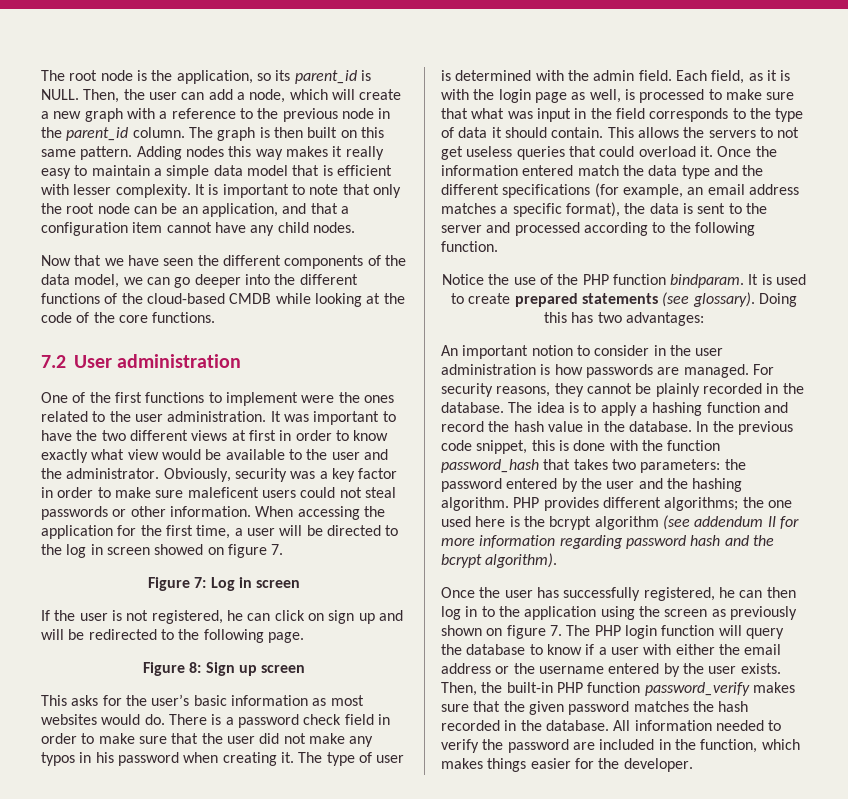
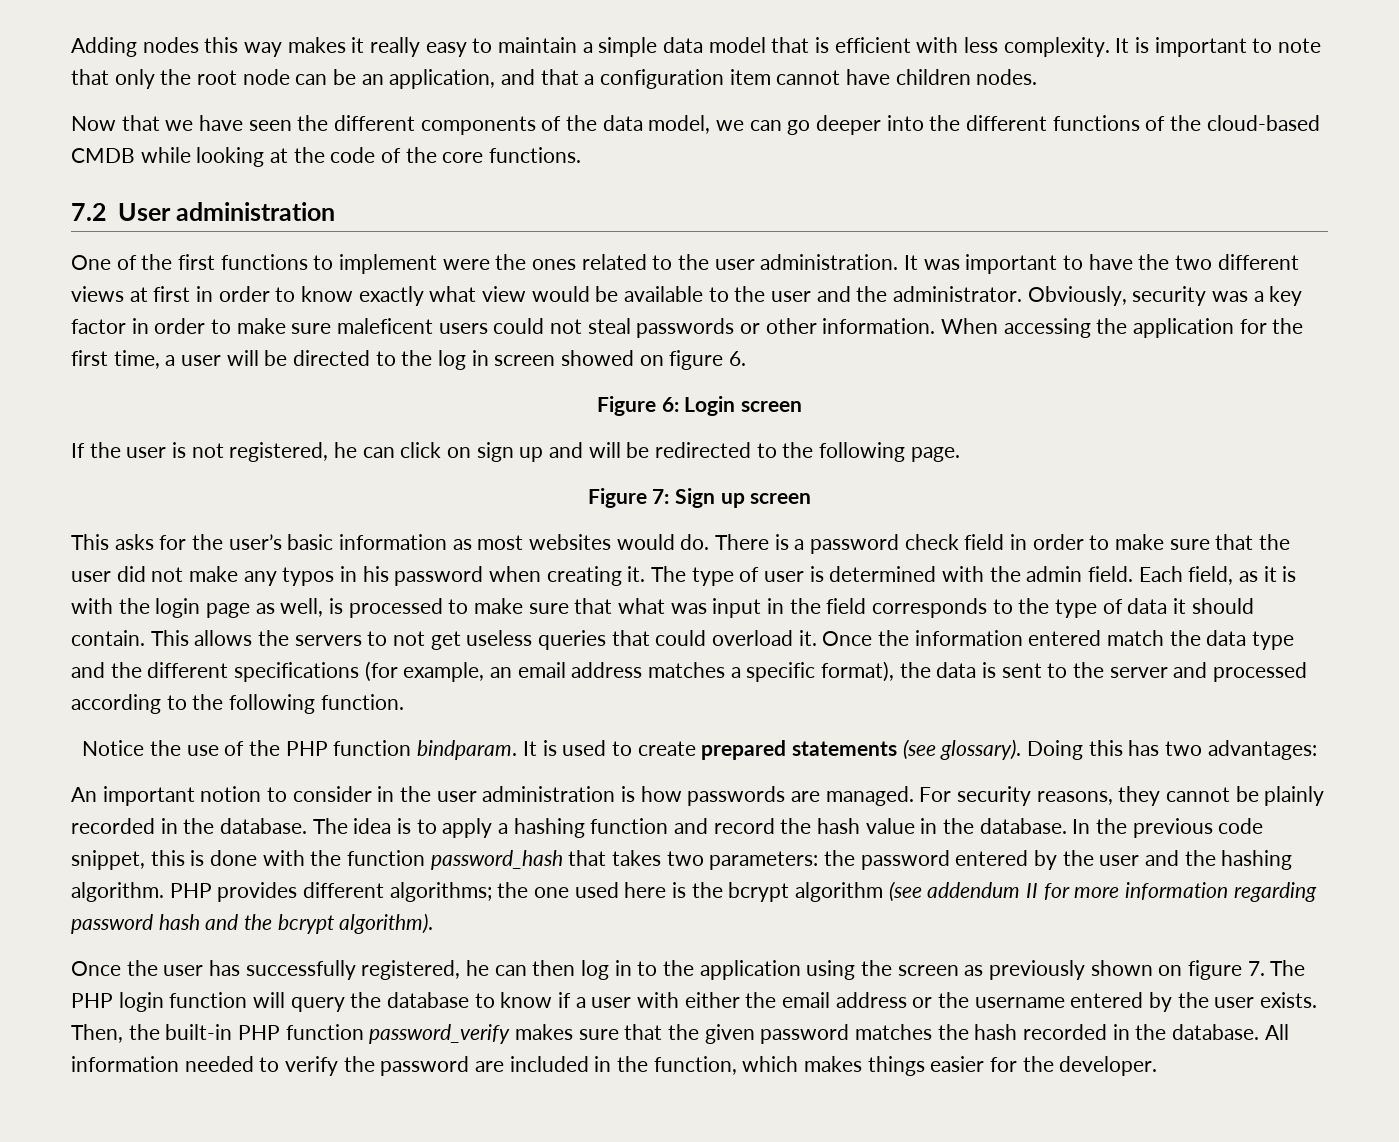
- The root node is the application, so its parent_id is NULL. Then, the user can add a node, which will create a new graph with a reference to the previous node in the parent_id column. The graph is then built on this same pattern. Adding nodes this way makes it really easy to maintain a simple data model that is efficient with lesser complexity.
+ Adding nodes this way makes it really easy to maintain a simple data model that is efficient with less complexity.
- It is important to note that only the root node can be an application, and that a configuration item cannot have any child nodes.
+ It is important to note that only the root node can be an application, and that a configuration item cannot have children nodes.
- When accessing the application for the first time, a user will be directed to the log in screen showed on figure 7.
- Figure 7: Log in screen
+ When accessing the application for the first time, a user will be directed to the log in screen showed on figure 6.
+ Figure 6: Login screen
- Figure 8: Sign up screen
+ Figure 7: Sign up screen

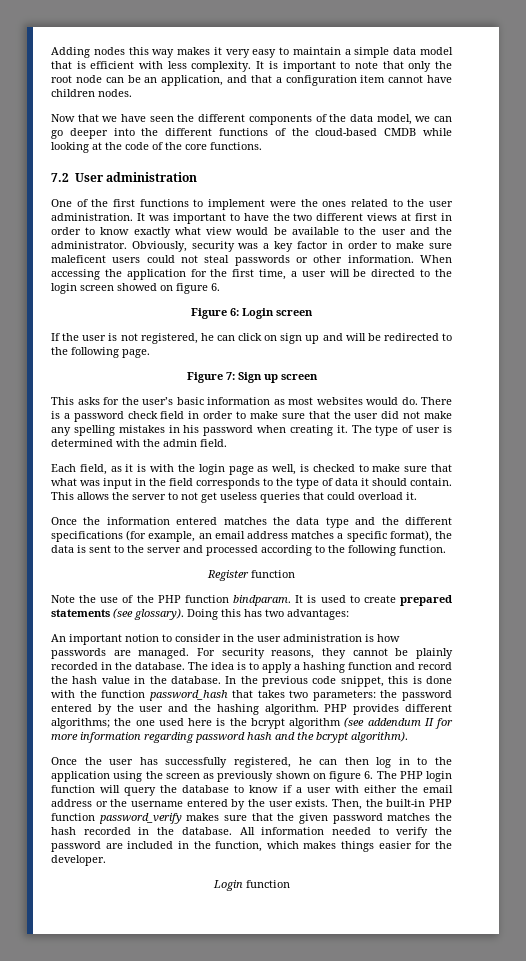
- Adding nodes this way makes it really easy to maintain a simple data model that is efficient with less complexity.
+ Adding nodes this way makes it very easy to maintain a simple data model that is efficient with less complexity.
- When accessing the application for the first time, a user will be directed to the log in screen showed on figure 6.
+ When accessing the application for the first time, a user will be directed to the login screen showed on figure 6.
- There is a password check field in order to make sure that the user did not make any typos in his password when creating it.
+ There is a password check field in order to make sure that the user did not make any spelling mistakes in his password when creating it.
- The type of user is determined with the admin field. Each field, as it is with the login page as well, is processed to make sure that what was input in the field corresponds to the type of data it should contain.
+ The type of user is determined with the admin field.
+ Each field, as it is with the login page as well, is checked to make sure that what was input in the field corresponds to the type of data it should contain.
- This allows the servers to not get useless queries that could overload it. Once the information entered match the data type and the different specifications (for example, an email address matches a specific format), the data is sent to the server and processed according to the following function.
+ This allows the server to not get useless queries that could overload it.
+ Once the information entered matches the data type and the different specifications (for example, an email address matches a specific format), the data is sent to the server and processed according to the following function.
- Notice the use of the PHP function bindparam.
+ Register function
+ Note the use of the PHP function bindparam.
- Once the user has successfully registered, he can then log in to the application using the screen as previously shown on figure 7. The PHP login function will query the database to know if a user with either the email address or the username entered by the user exists.
+ Once the user has successfully registered, he can then log in to the application using the screen as previously shown on figure 6. The PHP login function will query the database to know if a user with either the email address or the username entered by the user exists.
+ Login function

